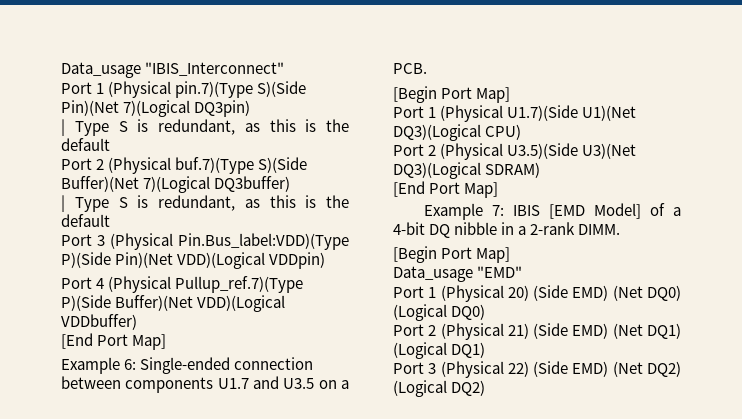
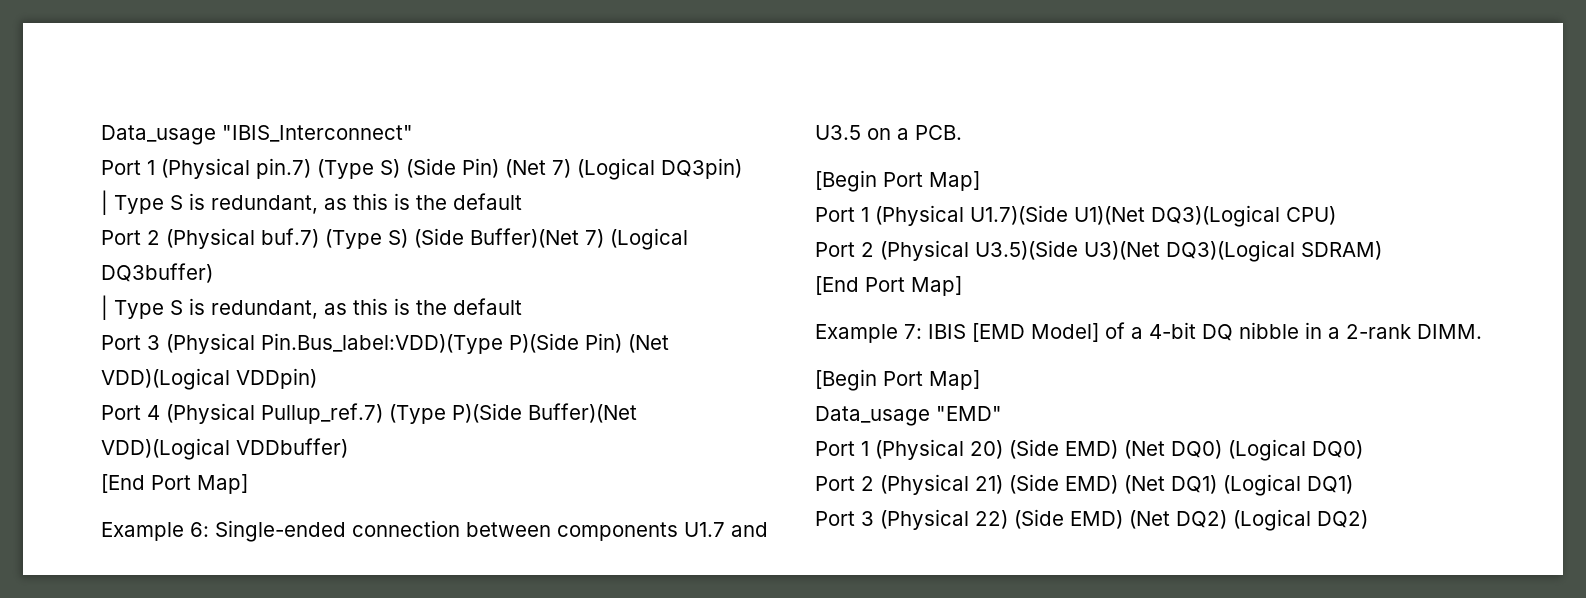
- Port 1 (Physical pin.7)(Type S)(Side Pin)(Net 7)(Logical DQ3pin)
+ Port 1 (Physical pin.7) (Type S) (Side Pin) (Net 7) (Logical DQ3pin)
- Port 2 (Physical buf.7)(Type S)(Side Buffer)(Net 7)(Logical DQ3buffer)
+ Port 2 (Physical buf.7) (Type S) (Side Buffer)(Net 7) (Logical DQ3buffer)
- Port 3 (Physical Pin.Bus_label:VDD)(Type P)(Side Pin)(Net VDD)(Logical VDDpin)
+ Port 3 (Physical Pin.Bus_label:VDD)(Type P)(Side Pin) (Net VDD)(Logical VDDpin)
- Port 4 (Physical Pullup_ref.7)(Type P)(Side Buffer)(Net VDD)(Logical VDDbuffer)
+ Port 4 (Physical Pullup_ref.7) (Type P)(Side Buffer)(Net VDD)(Logical VDDbuffer)

